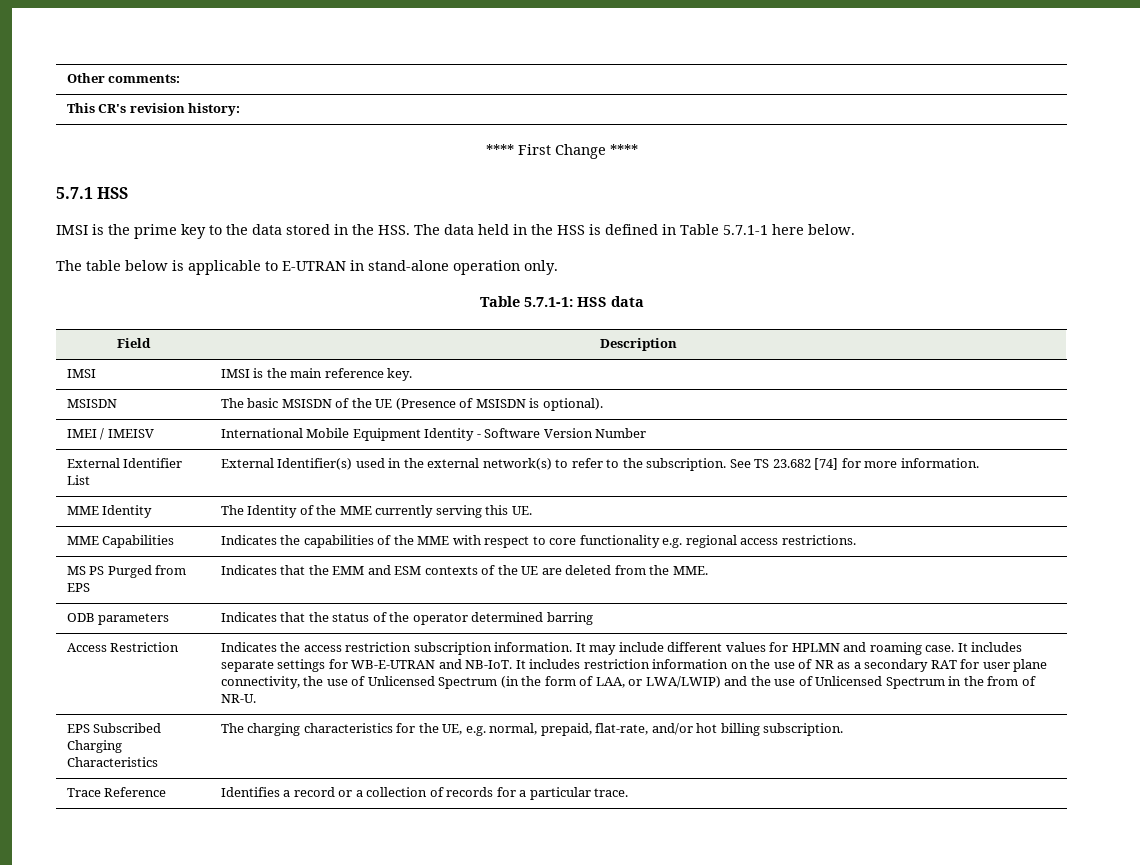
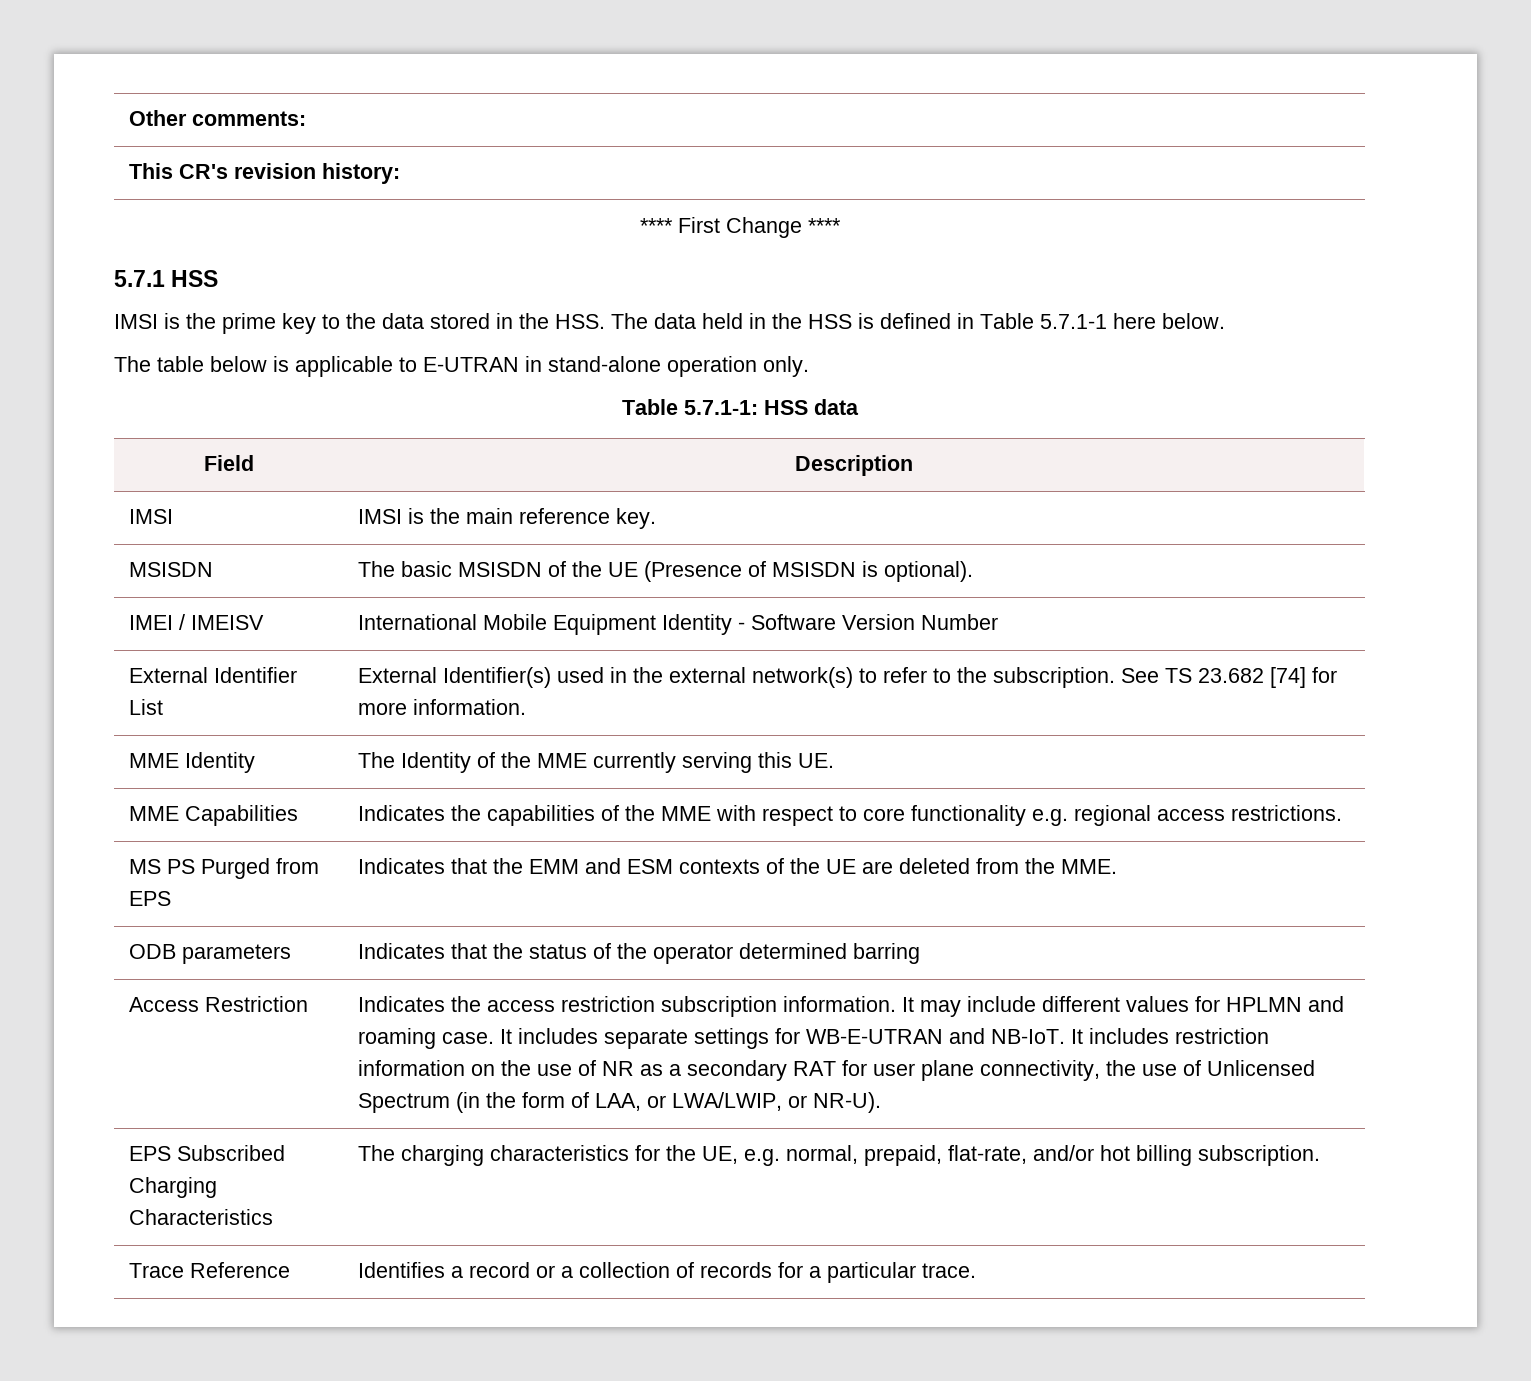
- It includes restriction information on the use of NR as a secondary RAT for user plane connectivity, the use of Unlicensed Spectrum (in the form of LAA, or LWA/LWIP) and the use of Unlicensed Spectrum in the from of NR-U.
+ It includes restriction information on the use of NR as a secondary RAT for user plane connectivity, the use of Unlicensed Spectrum (in the form of LAA, or LWA/LWIP, or NR-U).

